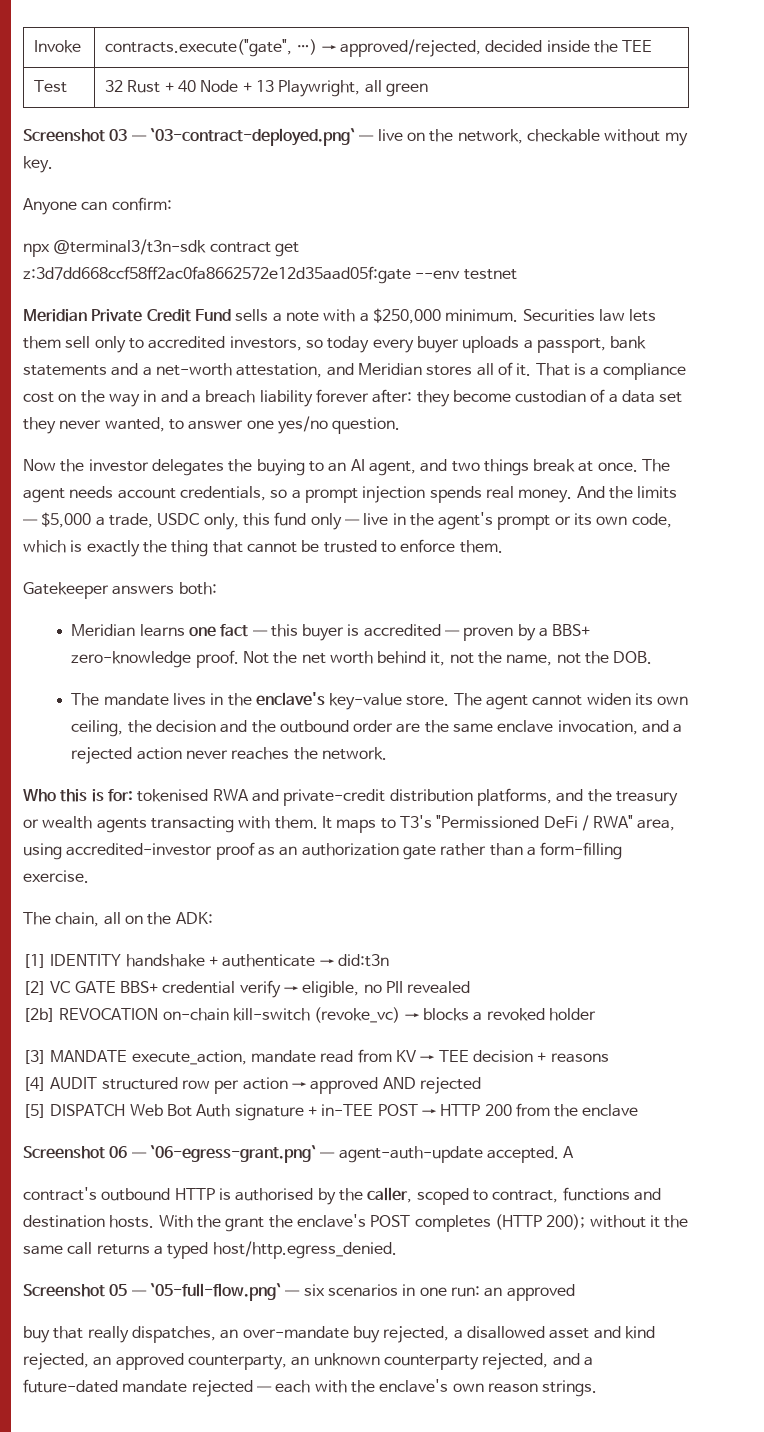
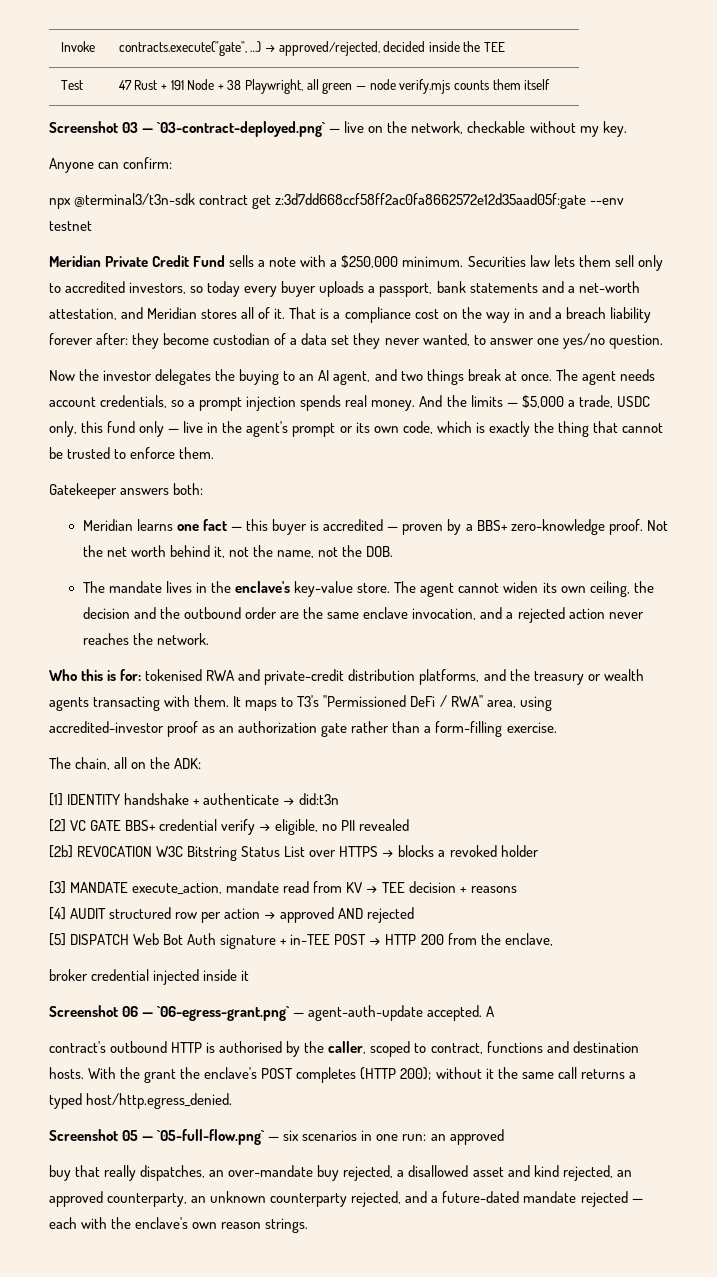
- Test | 32 Rust + 40 Node + 13 Playwright, all green
+ Test | 47 Rust + 191 Node + 38 Playwright, all green — node verify.mjs counts them itself
- [2b] REVOCATION on-chain kill-switch (revoke_vc) → blocks a revoked holder
+ [2b] REVOCATION W3C Bitstring Status List over HTTPS → blocks a revoked holder
- [5] DISPATCH Web Bot Auth signature + in-TEE POST → HTTP 200 from the enclave
+ [5] DISPATCH Web Bot Auth signature + in-TEE POST → HTTP 200 from the enclave,
+ broker credential injected inside it

